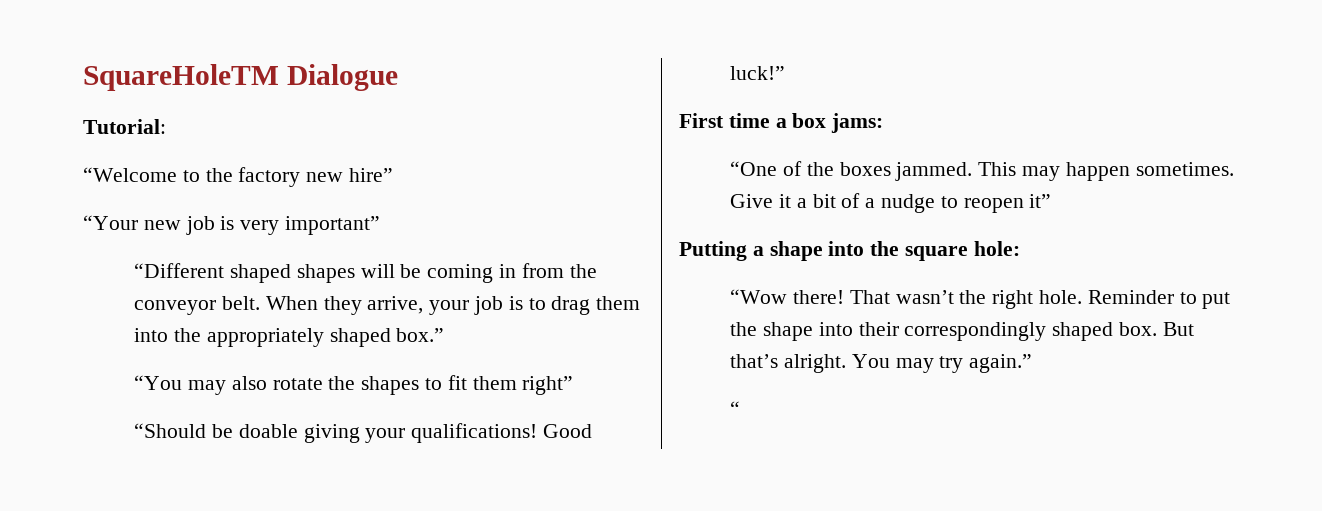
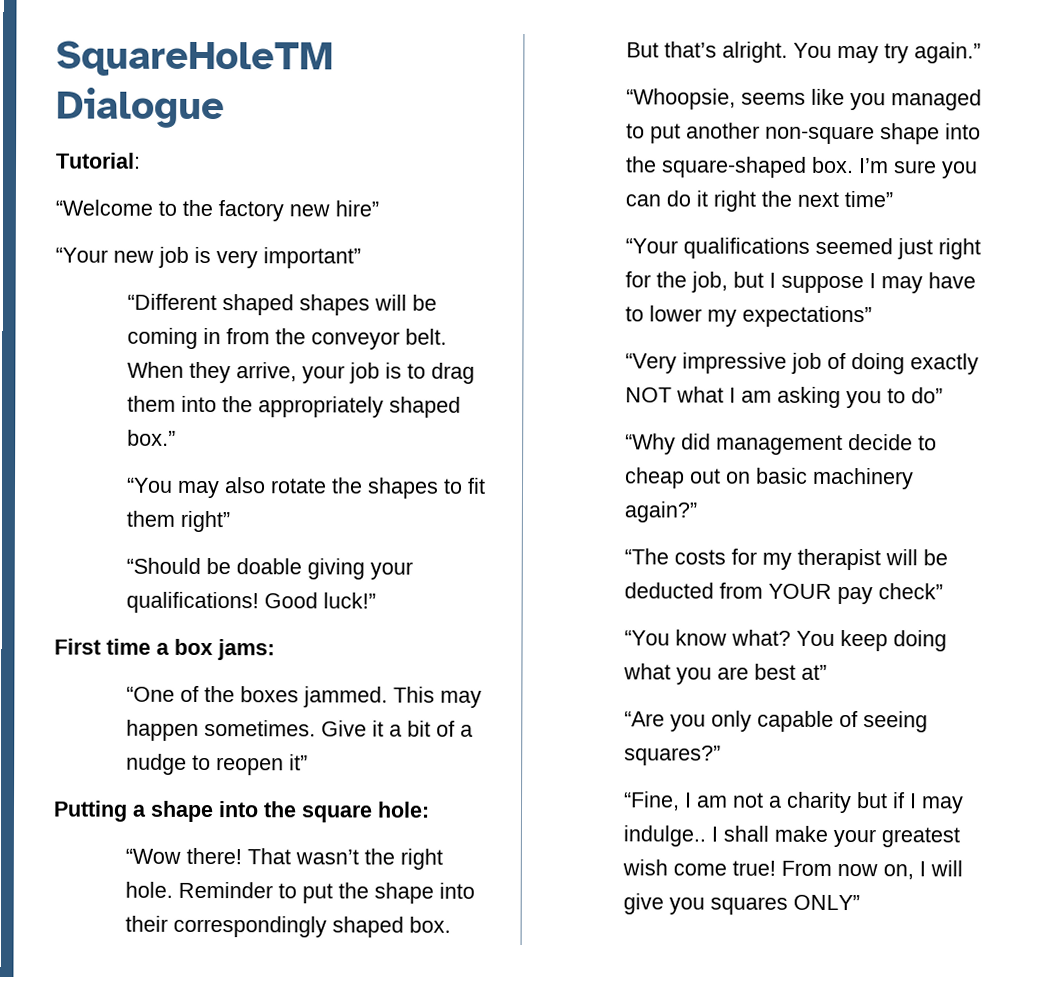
- “
+ “Whoopsie, seems like you managed to put another non-square shape into the square-shaped box. I’m sure you can do it right the next time”
+ “Your qualifications seemed just right for the job, but I suppose I may have to lower my expectations”
+ “Very impressive job of doing exactly NOT what I am asking you to do”
+ “Why did management decide to cheap out on basic machinery again?”
+ “The costs for my therapist will be deducted from YOUR pay check”
+ “You know what? You keep doing what you are best at”
+ “Are you only capable of seeing squares?”
+ “Fine, I am not a charity but if I may indulge.. I shall make your greatest wish come true! From now on, I will give you squares ONLY”

